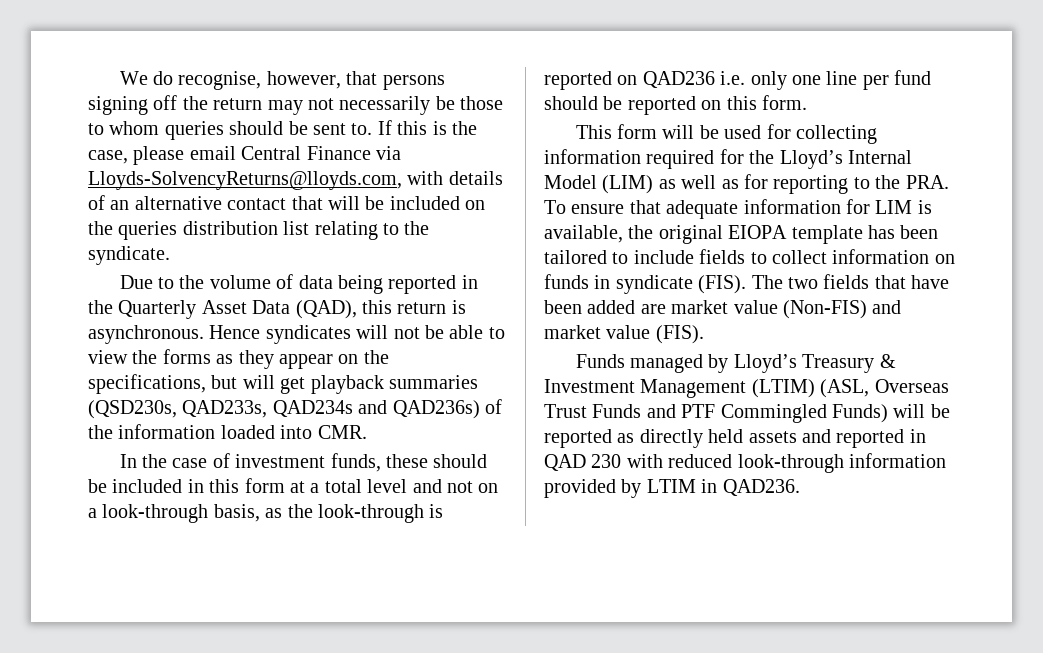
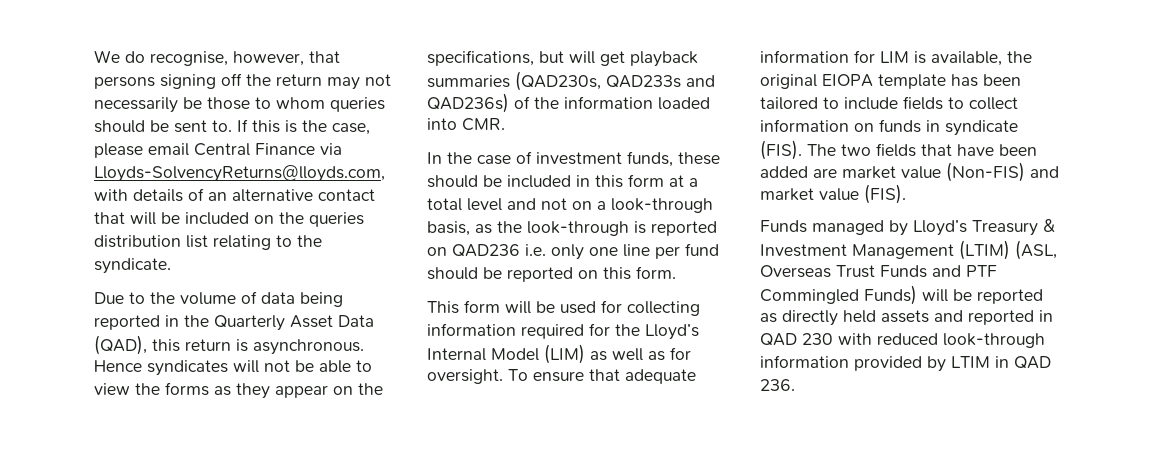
- Hence syndicates will not be able to view the forms as they appear on the specifications, but will get playback summaries (QSD230s, QAD233s, QAD234s and QAD236s) of the information loaded into CMR.
+ Hence syndicates will not be able to view the forms as they appear on the specifications, but will get playback summaries (QAD230s, QAD233s and QAD236s) of the information loaded into CMR.
- This form will be used for collecting information required for the Lloyd’s Internal Model (LIM) as well as for reporting to the PRA. To ensure that adequate information for LIM is available, the original EIOPA template has been tailored to include fields to collect information on funds in syndicate (FIS).
+ This form will be used for collecting information required for the Lloyd’s Internal Model (LIM) as well as for oversight. To ensure that adequate information for LIM is available, the original EIOPA template has been tailored to include fields to collect information on funds in syndicate (FIS).
- Funds managed by Lloyd’s Treasury & Investment Management (LTIM) (ASL, Overseas Trust Funds and PTF Commingled Funds) will be reported as directly held assets and reported in QAD 230 with reduced look-through information provided by LTIM in QAD236.
+ Funds managed by Lloyd’s Treasury & Investment Management (LTIM) (ASL, Overseas Trust Funds and PTF Commingled Funds) will be reported as directly held assets and reported in QAD 230 with reduced look-through information provided by LTIM in QAD 236.

